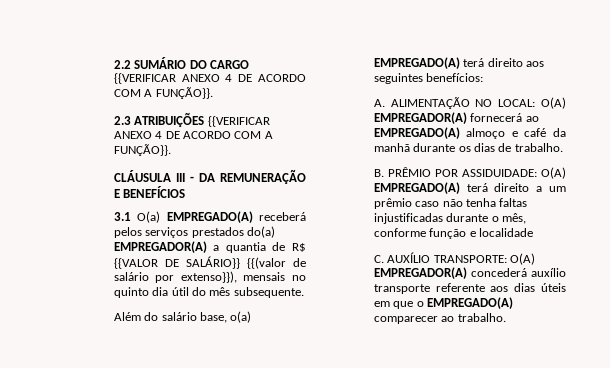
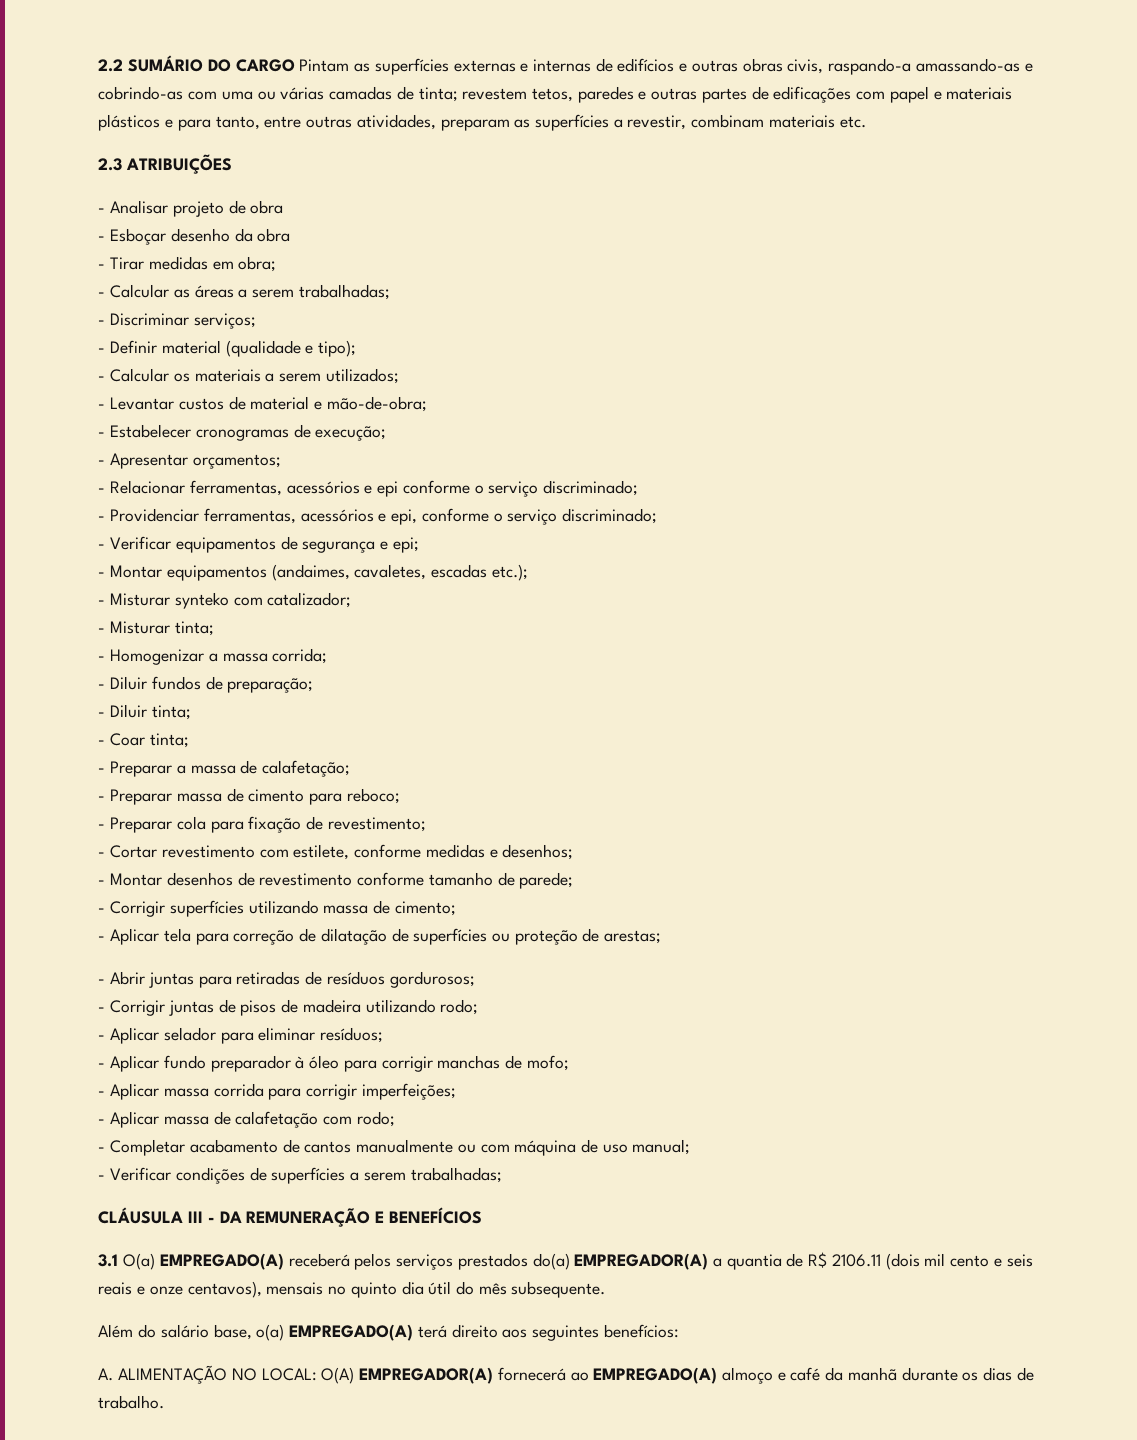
- 2.2 SUMÁRIO DO CARGO {{VERIFICAR ANEXO 4 DE ACORDO COM A FUNÇÃO}}.
- 2.3 ATRIBUIÇÕES {{VERIFICAR ANEXO 4 DE ACORDO COM A FUNÇÃO}}.
+ 2.2 SUMÁRIO DO CARGO Pintam as superfícies externas e internas de edifícios e outras obras civis, raspando-a amassando-as e cobrindo-as com uma ou várias camadas de tinta; revestem tetos, paredes e outras partes de edificações com papel e materiais plásticos e para tanto, entre outras atividades, preparam as superfícies a revestir, combinam materiais etc.
+ 2.3 ATRIBUIÇÕES
+ - Analisar projeto de obra
+ - Esboçar desenho da obra
+ - Tirar medidas em obra;
+ - Calcular as áreas a serem trabalhadas;
+ - Discriminar serviços;
+ - Definir material (qualidade e tipo);
+ - Calcular os materiais a serem utilizados;
+ - Levantar custos de material e mão-de-obra;
+ - Estabelecer cronogramas de execução;
+ - Apresentar orçamentos;
+ - Relacionar ferramentas, acessórios e epi conforme o serviço discriminado;
+ - Providenciar ferramentas, acessórios e epi, conforme o serviço discriminado;
+ - Verificar equipamentos de segurança e epi;
+ - Montar equipamentos (andaimes, cavaletes, escadas etc.);
+ - Misturar synteko com catalizador;
+ - Misturar tinta;
+ - Homogenizar a massa corrida;
+ - Diluir fundos de preparação;
+ - Diluir tinta;
+ - Coar tinta;
+ - Preparar a massa de calafetação;
+ - Preparar massa de cimento para reboco;
+ - Preparar cola para fixação de revestimento;
+ - Cortar revestimento com estilete, conforme medidas e desenhos;
+ - Montar desenhos de revestimento conforme tamanho de parede;
+ - Corrigir superfícies utilizando massa de cimento;
+ - Aplicar tela para correção de dilatação de superfícies ou proteção de arestas;
+ - Abrir juntas para retiradas de resíduos gordurosos;
+ - Corrigir juntas de pisos de madeira utilizando rodo;
+ - Aplicar selador para eliminar resíduos;
+ - Aplicar fundo preparador à óleo para corrigir manchas de mofo;
+ - Aplicar massa corrida para corrigir imperfeições;
+ - Aplicar massa de calafetação com rodo;
+ - Completar acabamento de cantos manualmente ou com máquina de uso manual;
+ - Verificar condições de superfícies a serem trabalhadas;
- 3.1 O(a) EMPREGADO(A) receberá pelos serviços prestados do(a) EMPREGADOR(A) a quantia de R$ {{VALOR DE SALÁRIO}} {{(valor de salário por extenso}}), mensais no quinto dia útil do mês subsequente.
+ 3.1 O(a) EMPREGADO(A) receberá pelos serviços prestados do(a) EMPREGADOR(A) a quantia de R$ 2106.11 (dois mil cento e seis reais e onze centavos), mensais no quinto dia útil do mês subsequente.
- B. PRÊMIO POR ASSIDUIDADE: O(A) EMPREGADO(A) terá direito a um prêmio caso não tenha faltas injustificadas durante o mês, conforme função e localidade
- C. AUXÍLIO TRANSPORTE: O(A) EMPREGADOR(A) concederá auxílio transporte referente aos dias úteis em que o EMPREGADO(A) comparecer ao trabalho.

